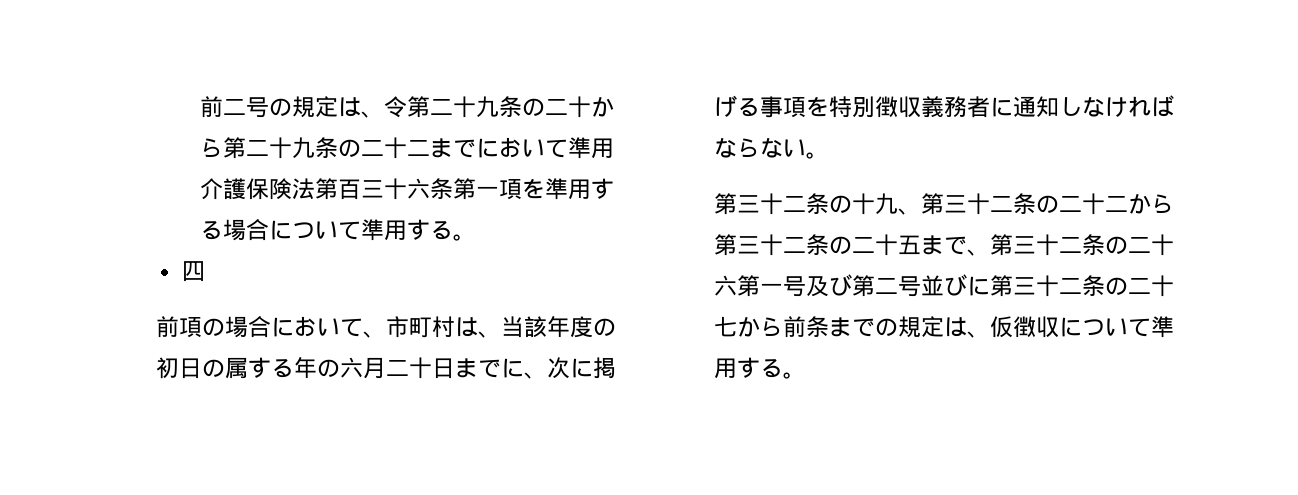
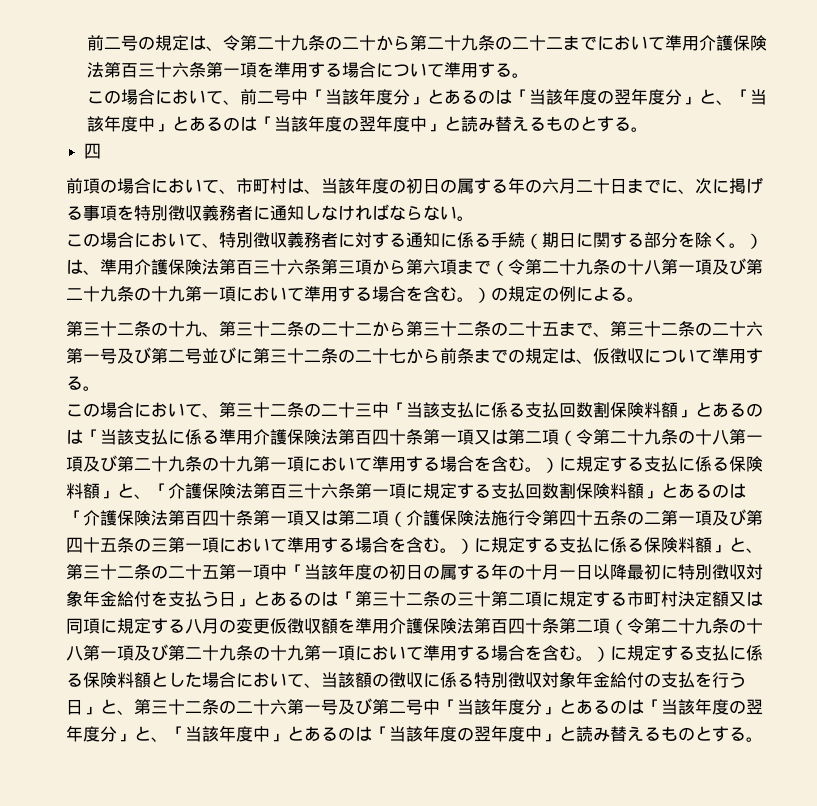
+ この場合において、前二号中「当該年度分」とあるのは「当該年度の翌年度分」と、「当該年度中」とあるのは「当該年度の翌年度中」と読み替えるものとする。
+ この場合において、特別徴収義務者に対する通知に係る手続（期日に関する部分を除く。）は、準用介護保険法第百三十六条第三項から第六項まで（令第二十九条の十八第一項及び第二十九条の十九第一項において準用する場合を含む。）の規定の例による。
+ この場合において、第三十二条の二十三中「当該支払に係る支払回数割保険料額」とあるのは「当該支払に係る準用介護保険法第百四十条第一項又は第二項（令第二十九条の十八第一項及び第二十九条の十九第一項において準用する場合を含む。）に規定する支払に係る保険料額」と、「介護保険法第百三十六条第一項に規定する支払回数割保険料額」とあるのは「介護保険法第百四十条第一項又は第二項（介護保険法施行令第四十五条の二第一項及び第四十五条の三第一項において準用する場合を含む。）に規定する支払に係る保険料額」と、第三十二条の二十五第一項中「当該年度の初日の属する年の十月一日以降最初に特別徴収対象年金給付を支払う日」とあるのは「第三十二条の三十第二項に規定する市町村決定額又は同項に規定する八月の変更仮徴収額を準用介護保険法第百四十条第二項（令第二十九条の十八第一項及び第二十九条の十九第一項において準用する場合を含む。）に規定する支払に係る保険料額とした場合において、当該額の徴収に係る特別徴収対象年金給付の支払を行う日」と、第三十二条の二十六第一号及び第二号中「当該年度分」とあるのは「当該年度の翌年度分」と、「当該年度中」とあるのは「当該年度の翌年度中」と読み替えるものとする。

